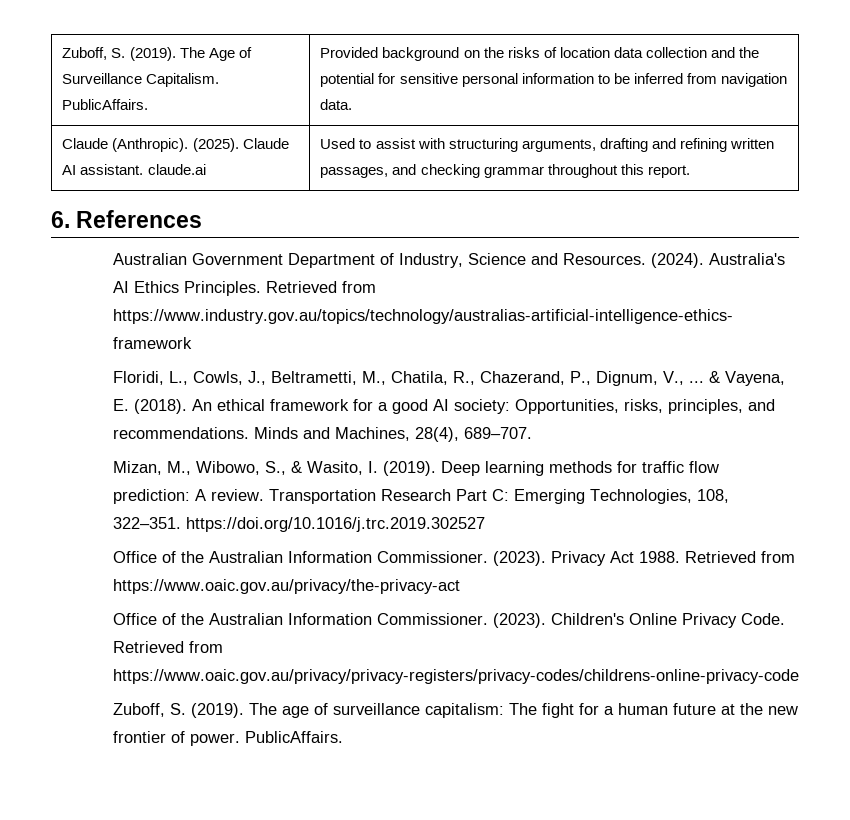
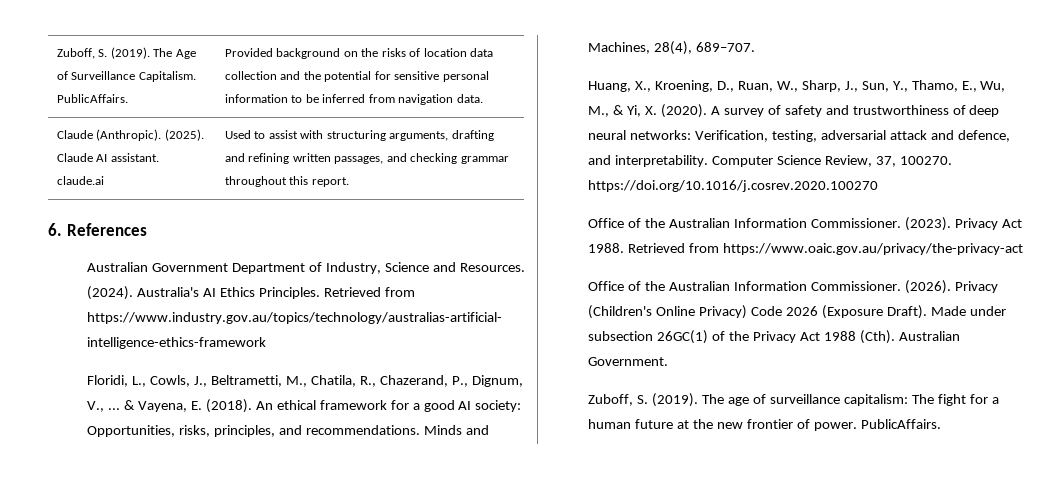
- Mizan, M., Wibowo, S., & Wasito, I. (2019). Deep learning methods for traffic flow prediction: A review. Transportation Research Part C: Emerging Technologies, 108, 322–351. https://doi.org/10.1016/j.trc.2019.302527
+ Huang, X., Kroening, D., Ruan, W., Sharp, J., Sun, Y., Thamo, E., Wu, M., & Yi, X. (2020). A survey of safety and trustworthiness of deep neural networks: Verification, testing, adversarial attack and defence, and interpretability. Computer Science Review, 37, 100270. https://doi.org/10.1016/j.cosrev.2020.100270
- (2023). Children's Online Privacy Code. Retrieved from https://www.oaic.gov.au/privacy/privacy-registers/privacy-codes/childrens-online-privacy-code
+ (2026). Privacy (Children's Online Privacy) Code 2026 (Exposure Draft). Made under subsection 26GC(1) of the Privacy Act 1988 (Cth). Australian Government.

